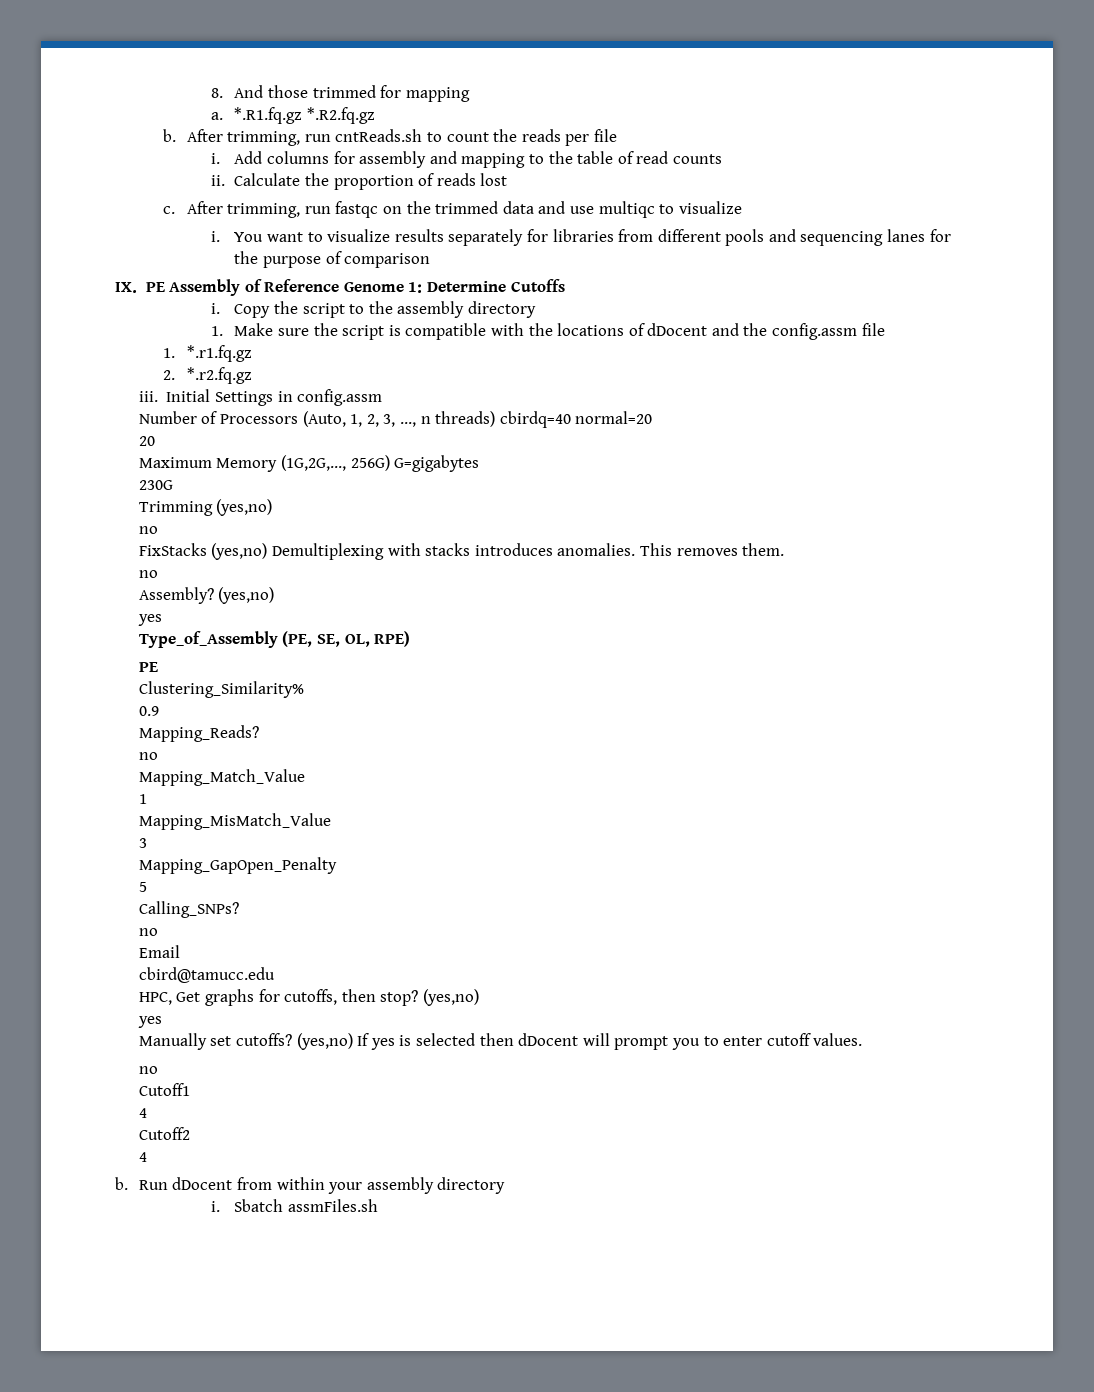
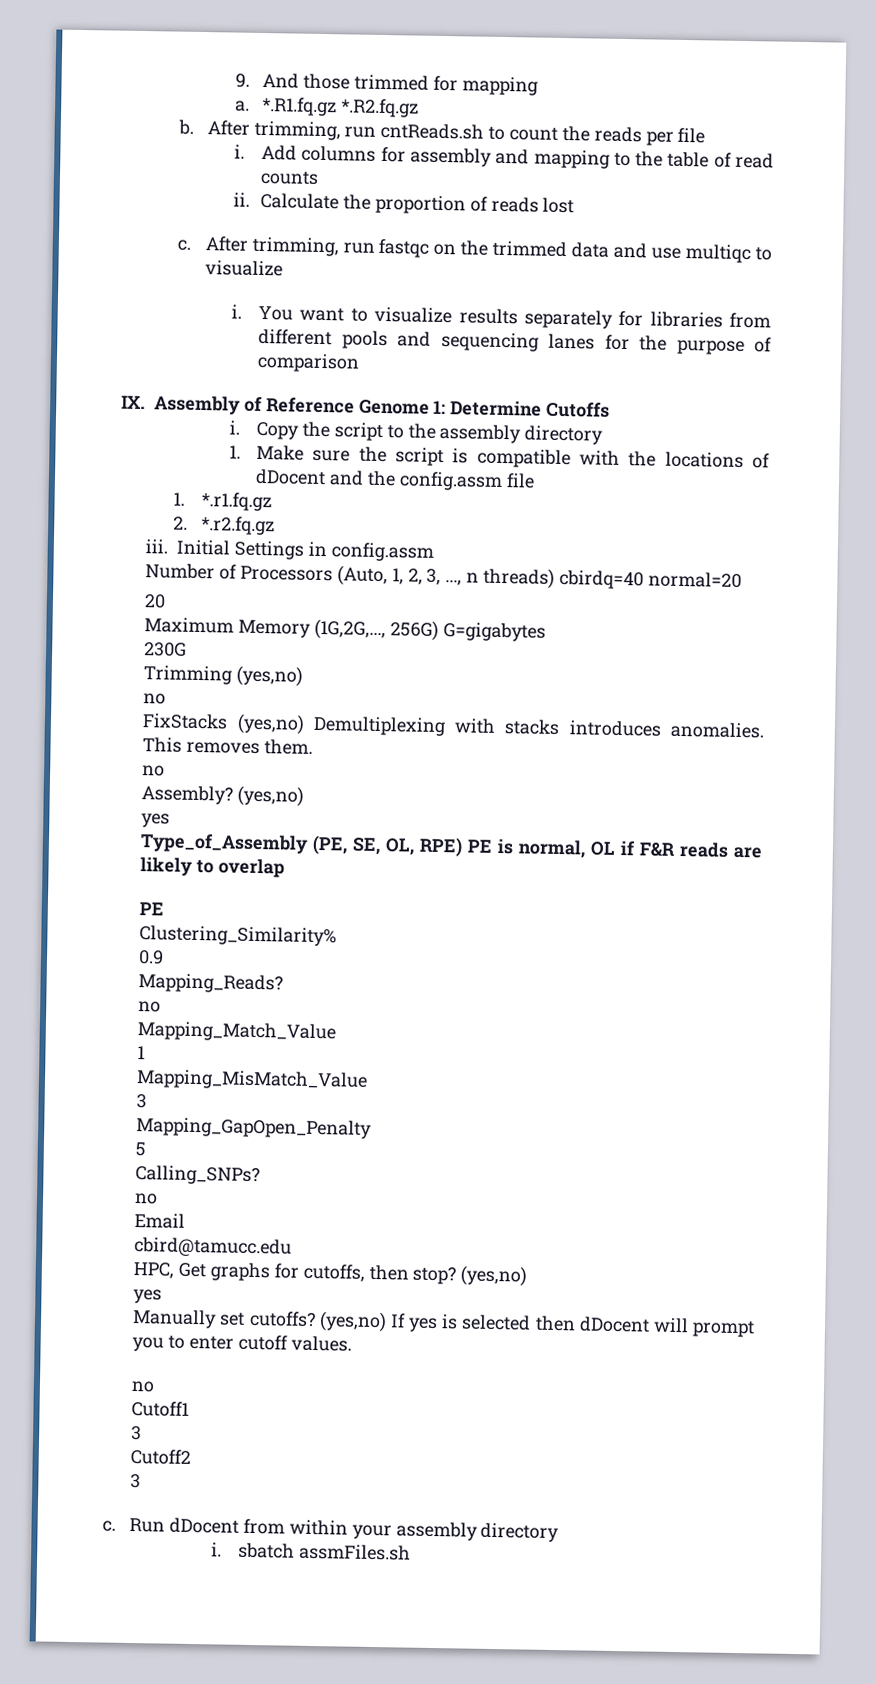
- 8. And those trimmed for mapping
+ 9. And those trimmed for mapping
- IX. PE Assembly of Reference Genome 1: Determine Cutoffs
+ IX. Assembly of Reference Genome 1: Determine Cutoffs
- Type_of_Assembly (PE, SE, OL, RPE)
+ Type_of_Assembly (PE, SE, OL, RPE) PE is normal, OL if F&R reads are likely to overlap
  Cutoff1
- 4
+ 3
  Cutoff2
- 4
- b.
+ 3
+ c.
- i. Sbatch assmFiles.sh
+ i. sbatch assmFiles.sh

